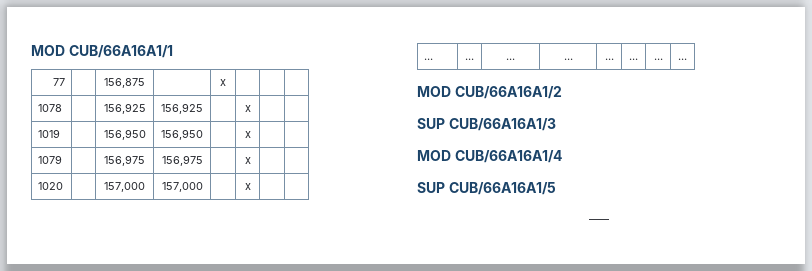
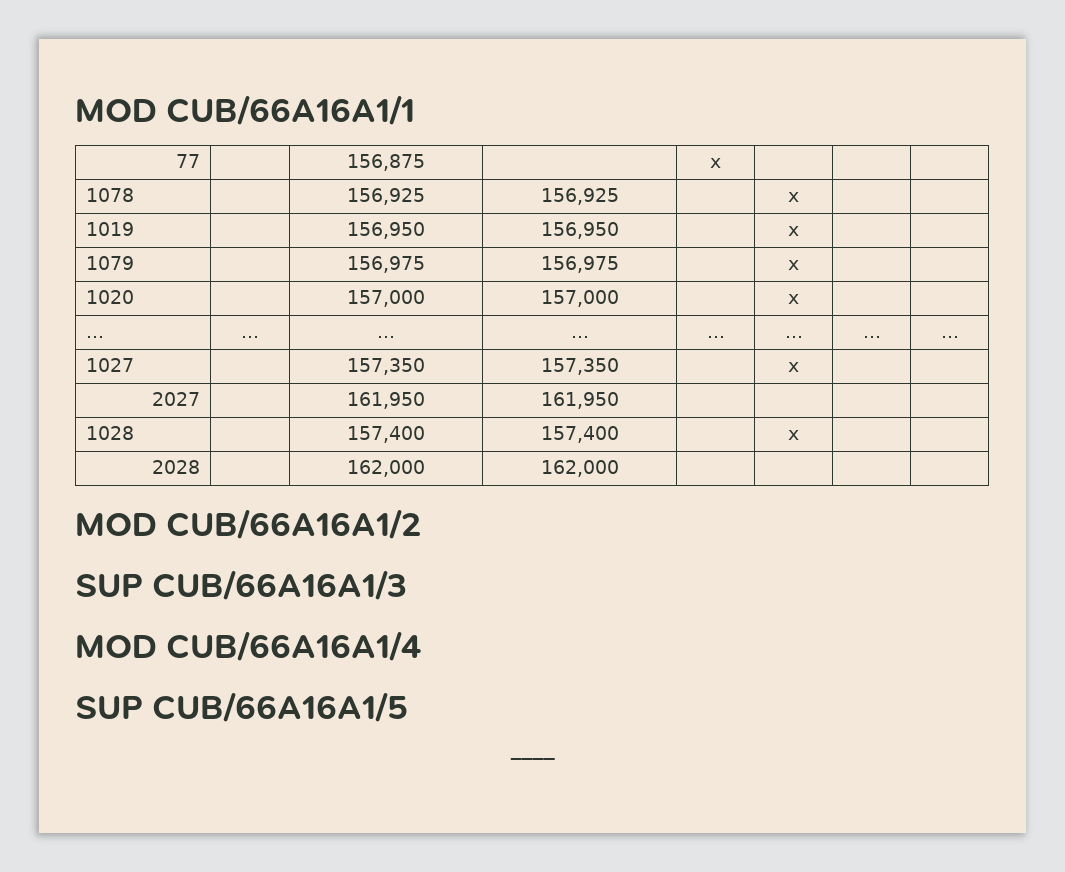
+ 1027 | | 157,350 | 157,350 | | x | |
+ 2027 | | 161,950 | 161,950 | | | |
+ 1028 | | 157,400 | 157,400 | | x | |
+ 2028 | | 162,000 | 162,000 | | | |

